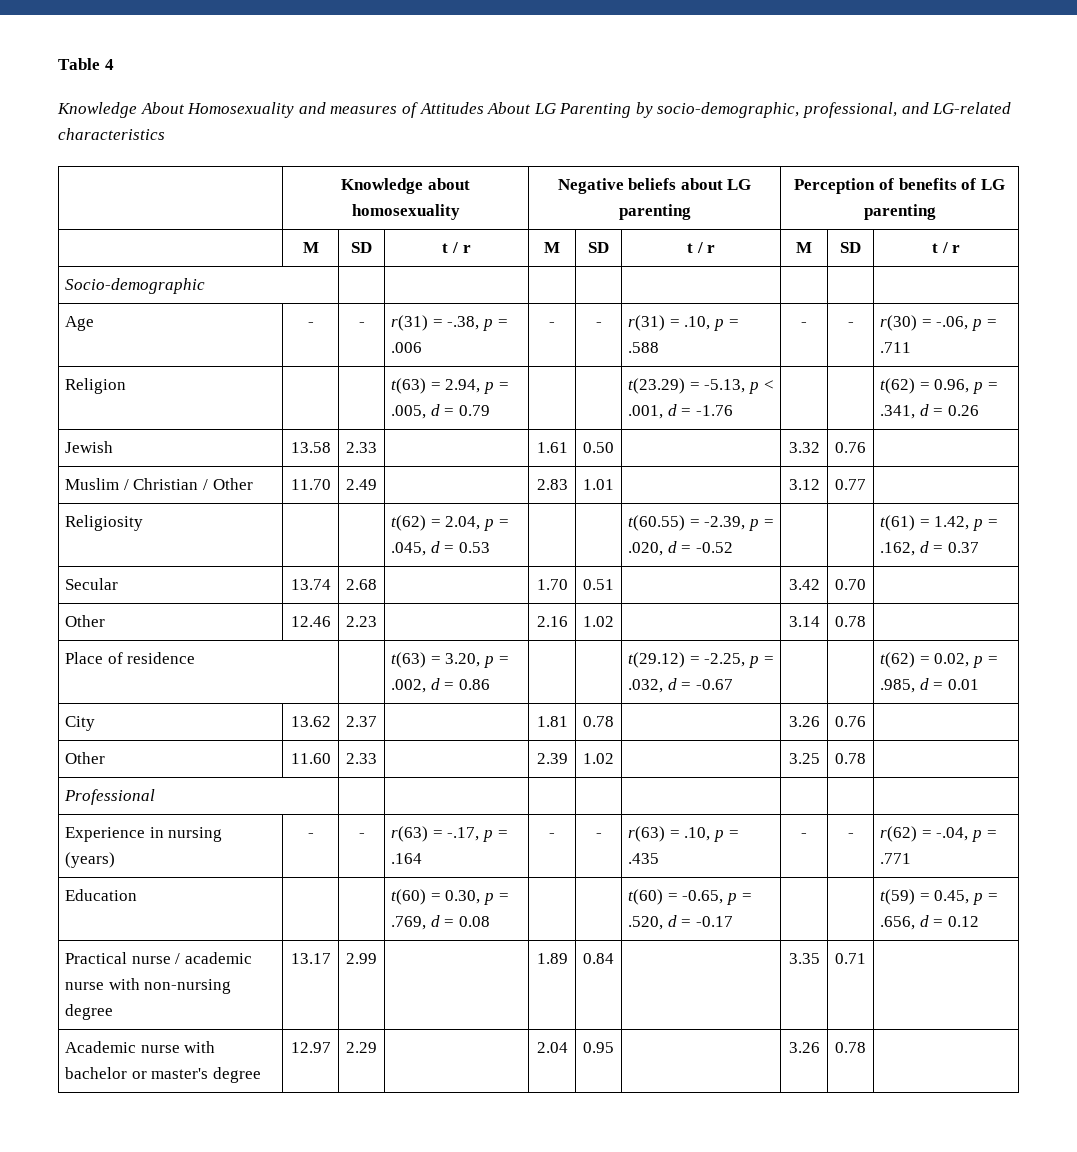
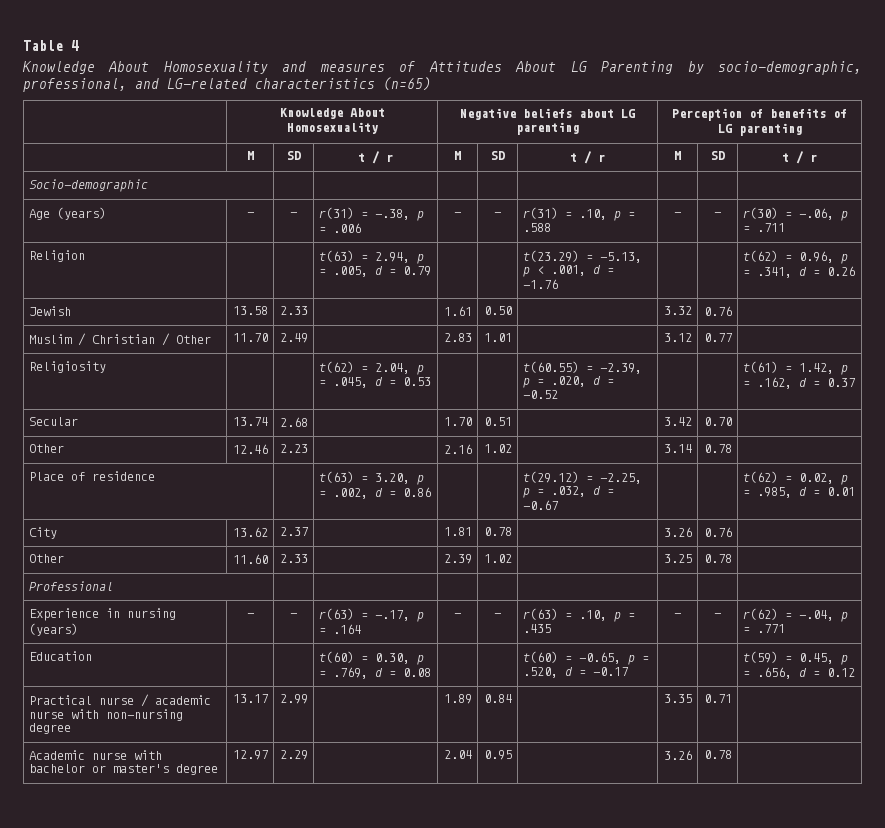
- Knowledge About Homosexuality and measures of Attitudes About LG Parenting by socio-demographic, professional, and LG-related characteristics
- | Knowledge about homosexuality | Negative beliefs about LG parenting | Perception of benefits of LG parenting
+ Knowledge About Homosexuality and measures of Attitudes About LG Parenting by socio-demographic, professional, and LG-related characteristics (n=65)
+ | Knowledge About Homosexuality | Negative beliefs about LG parenting | Perception of benefits of LG parenting
- Age | - | - | r(31) = -.38, p = .006 | - | - | r(31) = .10, p = .588 | - | - | r(30) = -.06, p = .711
+ Age (years) | - | - | r(31) = -.38, p = .006 | - | - | r(31) = .10, p = .588 | - | - | r(30) = -.06, p = .711

